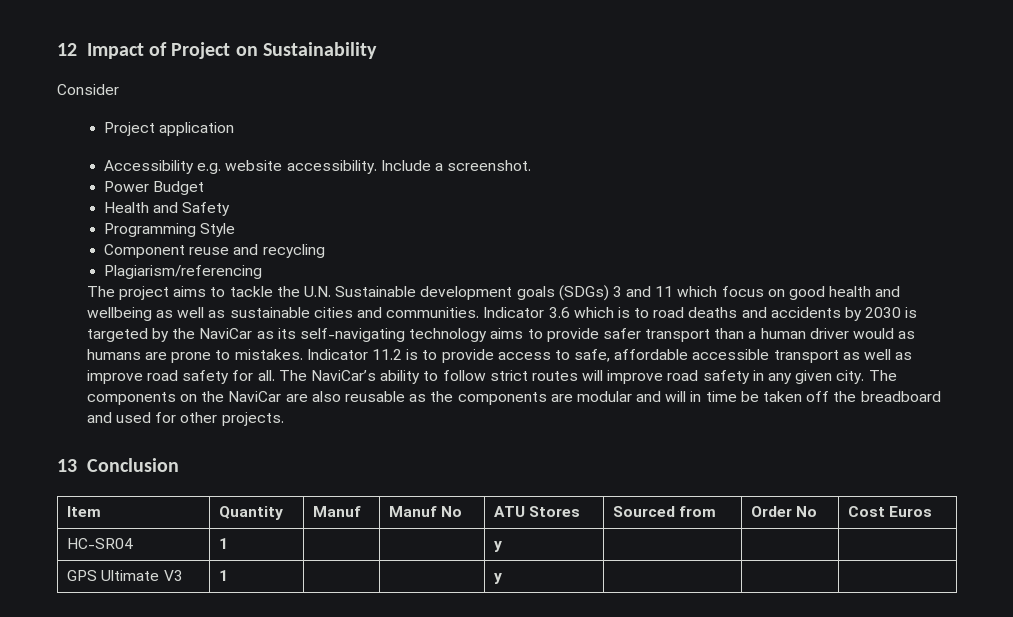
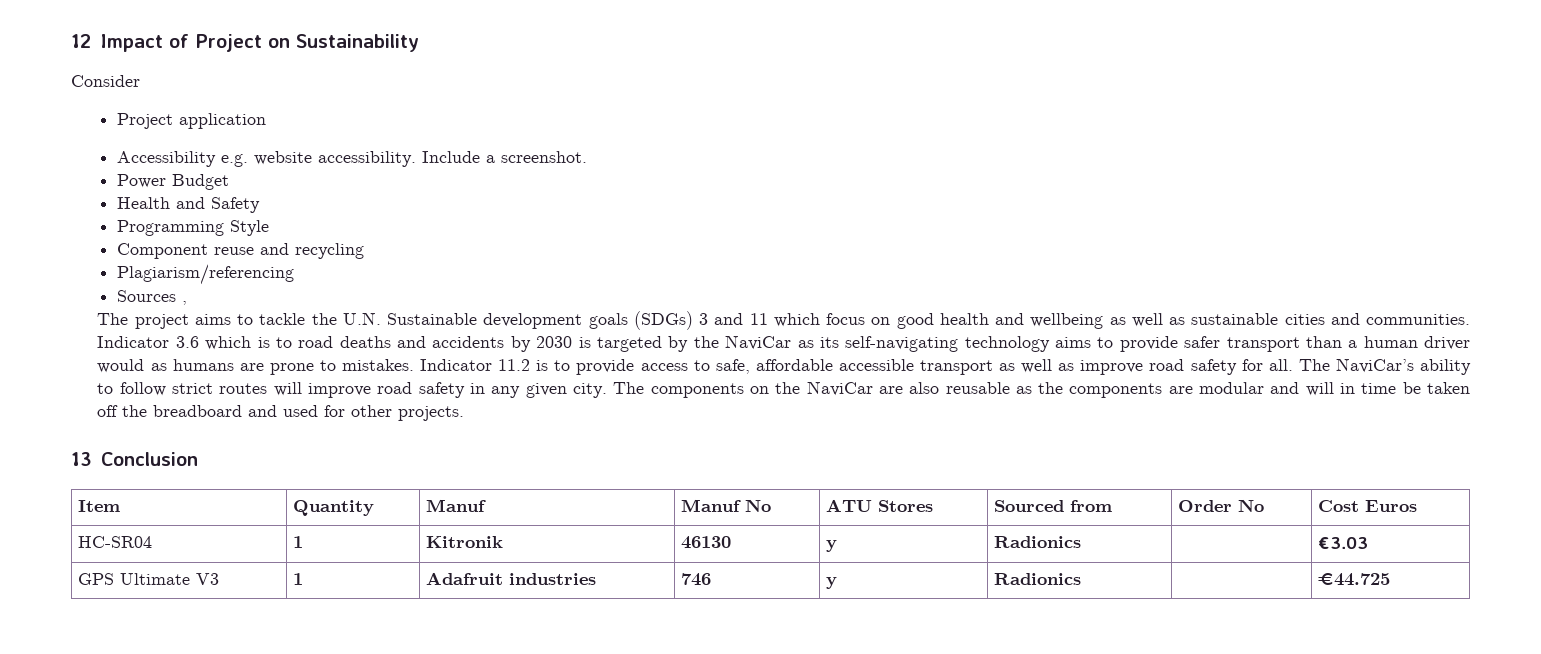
+ Sources ,
- HC-SR04 | 1 | | | y | | |
+ HC-SR04 | 1 | Kitronik | 46130 | y | Radionics | | €3.03
- GPS Ultimate V3 | 1 | | | y | | |
+ GPS Ultimate V3 | 1 | Adafruit industries | 746 | y | Radionics | | €44.725

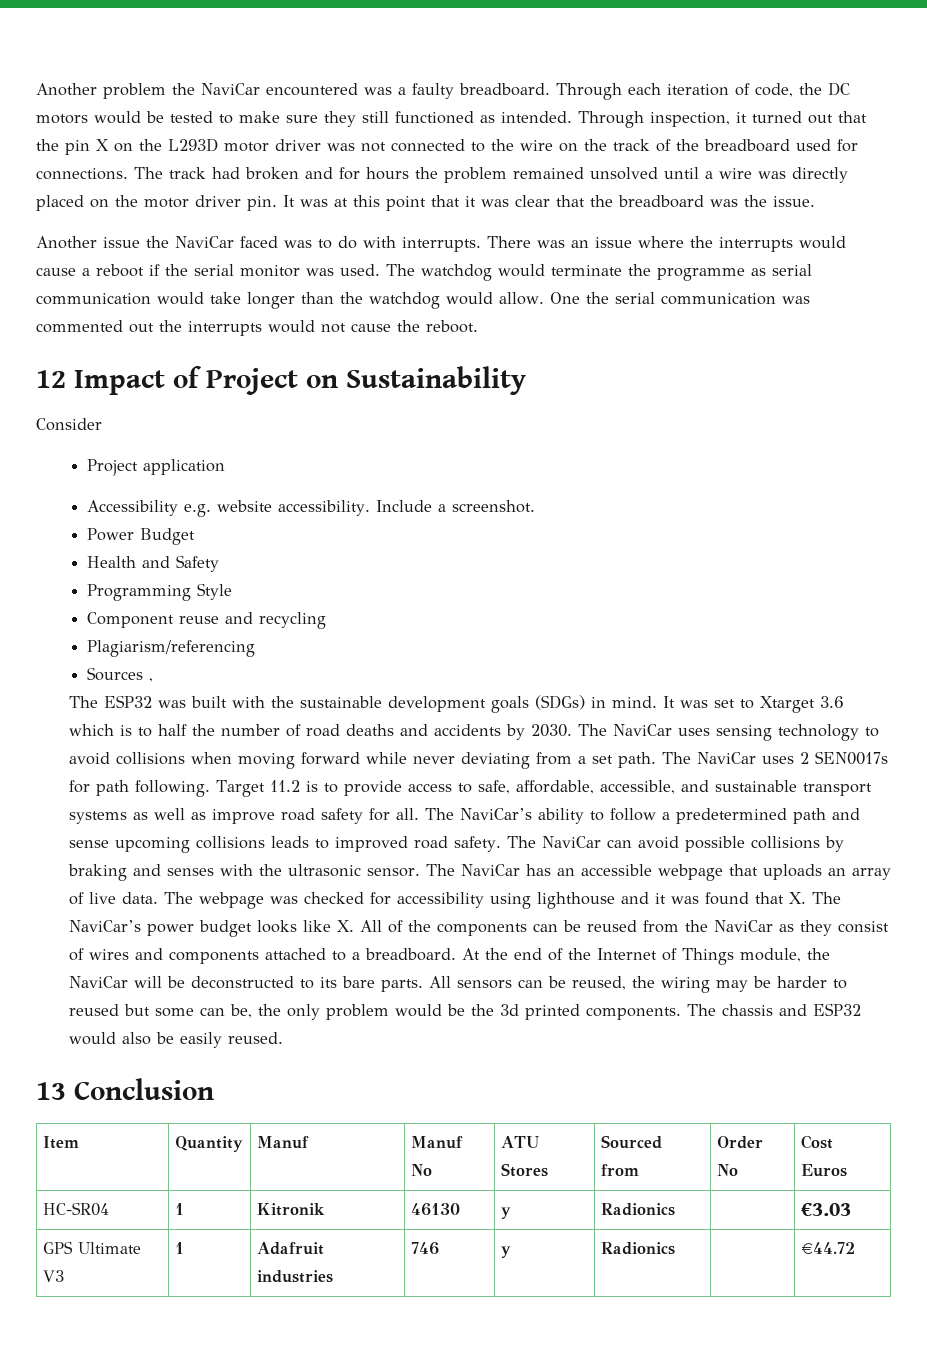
+ Another problem the NaviCar encountered was a faulty breadboard. Through each iteration of code, the DC motors would be tested to make sure they still functioned as intended. Through inspection, it turned out that the pin X on the L293D motor driver was not connected to the wire on the track of the breadboard used for connections. The track had broken and for hours the problem remained unsolved until a wire was directly placed on the motor driver pin. It was at this point that it was clear that the breadboard was the issue.
+ Another issue the NaviCar faced was to do with interrupts. There was an issue where the interrupts would cause a reboot if the serial monitor was used. The watchdog would terminate the programme as serial communication would take longer than the watchdog would allow. One the serial communication was commented out the interrupts would not cause the reboot.
- The project aims to tackle the U.N. Sustainable development goals (SDGs) 3 and 11 which focus on good health and wellbeing as well as sustainable cities and communities. Indicator 3.6 which is to road deaths and accidents by 2030 is targeted by the NaviCar as its self-navigating technology aims to provide safer transport than a human driver would as humans are prone to mistakes. Indicator 11.2 is to provide access to safe, affordable accessible transport as well as improve road safety for all.
+ The ESP32 was built with the sustainable development goals (SDGs) in mind. It was set to Xtarget 3.6 which is to half the number of road deaths and accidents by 2030. The NaviCar uses sensing technology to avoid collisions when moving forward while never deviating from a set path. The NaviCar uses 2 SEN0017s for path following. Target 11.2 is to provide access to safe, affordable, accessible, and sustainable transport systems as well as improve road safety for all.
- The NaviCar’s ability to follow strict routes will improve road safety in any given city. The components on the NaviCar are also reusable as the components are modular and will in time be taken off the breadboard and used for other projects.
+ The NaviCar’s ability to follow a predetermined path and sense upcoming collisions leads to improved road safety. The NaviCar can avoid possible collisions by braking and senses with the ultrasonic sensor. The NaviCar has an accessible webpage that uploads an array of live data. The webpage was checked for accessibility using lighthouse and it was found that X. The NaviCar’s power budget looks like X. All of the components can be reused from the NaviCar as they consist of wires and components attached to a breadboard. At the end of the Internet of Things module, the NaviCar will be deconstructed to its bare parts. All sensors can be reused, the wiring may be harder to reused but some can be, the only problem would be the 3d printed components. The chassis and ESP32 would also be easily reused.
- GPS Ultimate V3 | 1 | Adafruit industries | 746 | y | Radionics | | €44.725
+ GPS Ultimate V3 | 1 | Adafruit industries | 746 | y | Radionics | | €44.72

